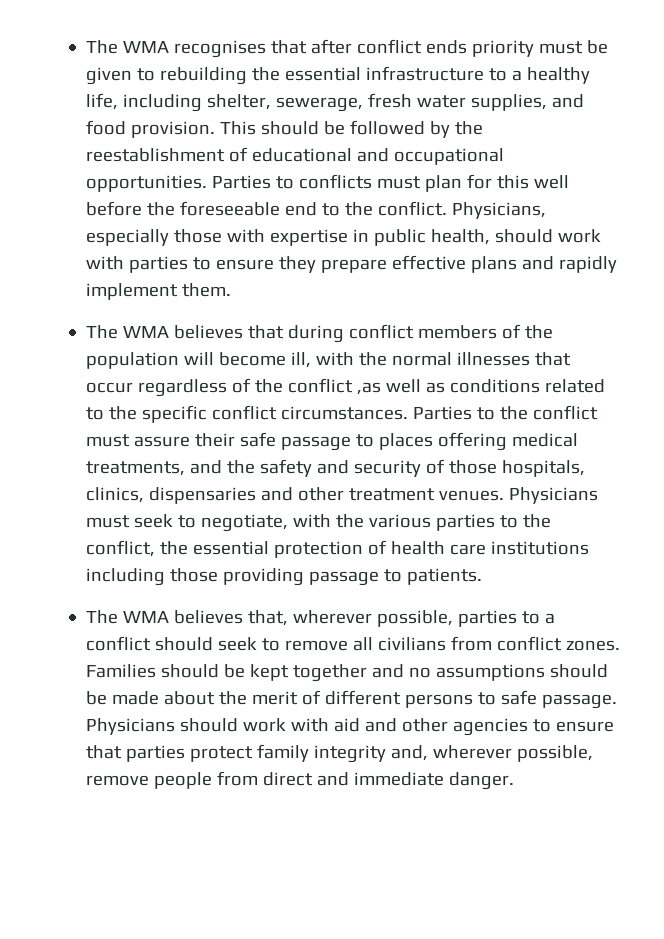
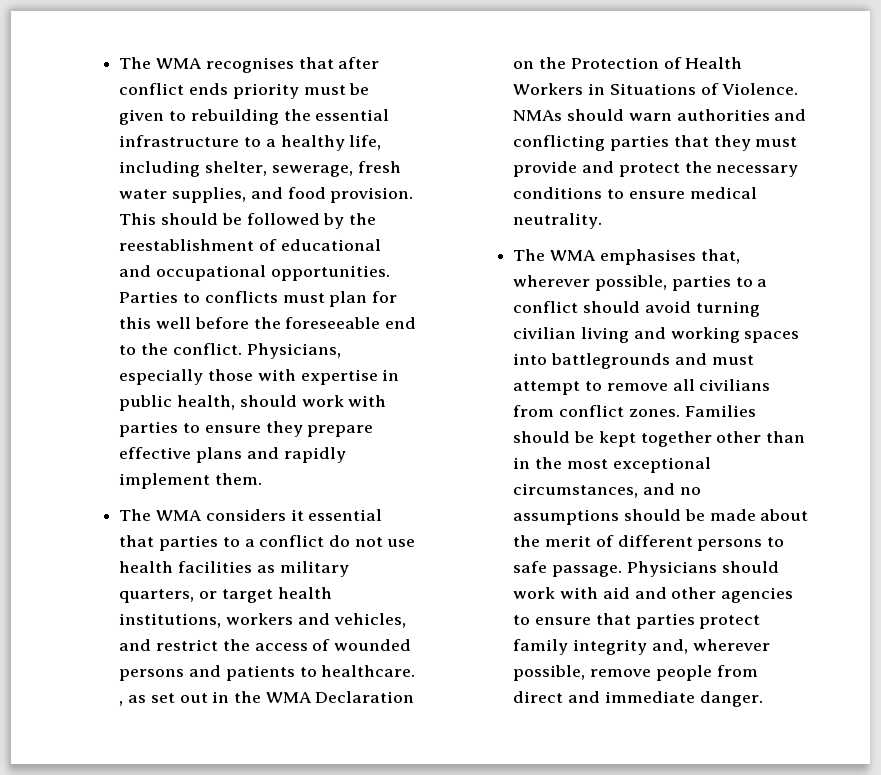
- The WMA believes that during conflict members of the population will become ill, with the normal illnesses that occur regardless of the conflict ,as well as conditions related to the specific conflict circumstances. Parties to the conflict must assure their safe passage to places offering medical treatments, and the safety and security of those hospitals, clinics, dispensaries and other treatment venues. Physicians must seek to negotiate, with the various parties to the conflict, the essential protection of health care institutions including those providing passage to patients.
- The WMA believes that, wherever possible, parties to a conflict should seek to remove all civilians from conflict zones.
+ The WMA considers it essential that parties to a conflict do not use health facilities as military quarters, or target health institutions, workers and vehicles, and restrict the access of wounded persons and patients to healthcare. , as set out in the WMA Declaration on the Protection of Health Workers in Situations of Violence. NMAs should warn authorities and conflicting parties that they must provide and protect the necessary conditions to ensure medical neutrality.
+ The WMA emphasises that, wherever possible, parties to a conflict should avoid turning civilian living and working spaces into battlegrounds and must attempt to remove all civilians from conflict zones.
- Families should be kept together and no assumptions should be made about the merit of different persons to safe passage.
+ Families should be kept together other than in the most exceptional circumstances, and no assumptions should be made about the merit of different persons to safe passage.

